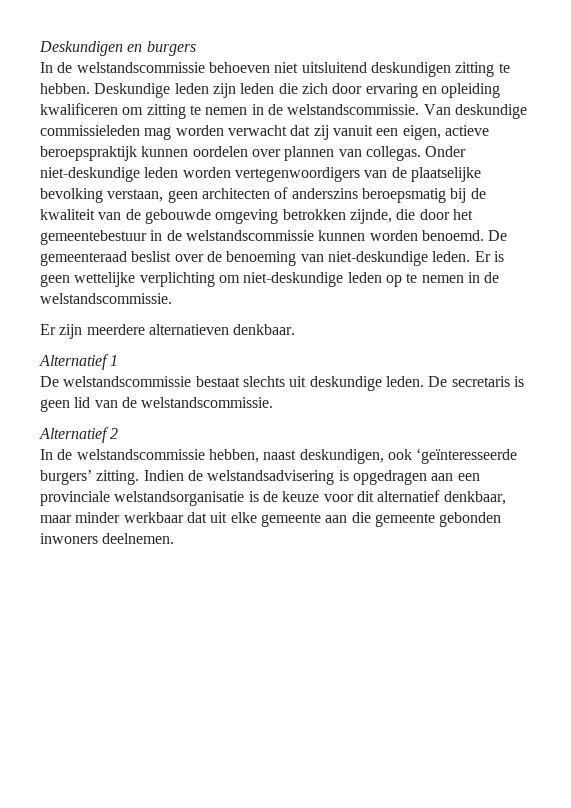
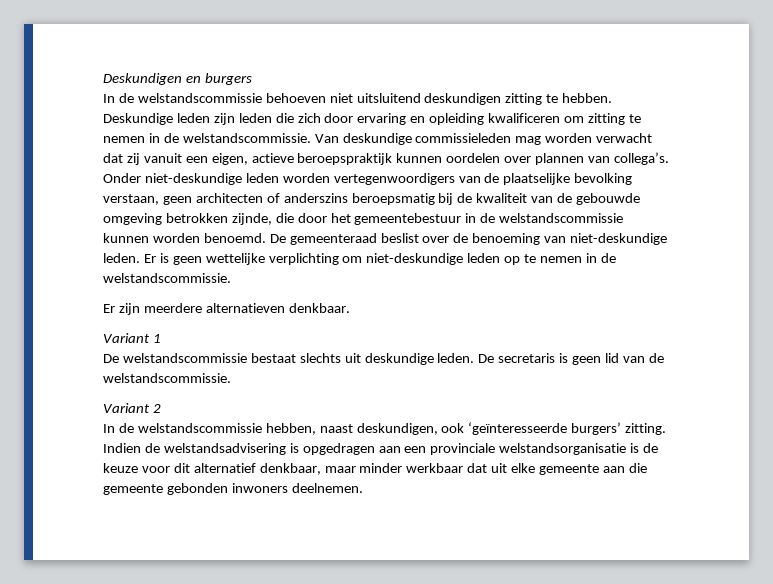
- Van deskundige commissieleden mag worden verwacht dat zij vanuit een eigen, actieve beroepspraktijk kunnen oordelen over plannen van collegas.
+ Van deskundige commissieleden mag worden verwacht dat zij vanuit een eigen, actieve beroepspraktijk kunnen oordelen over plannen van collega’s.
- Alternatief 1
+ Variant 1
- Alternatief 2
+ Variant 2

